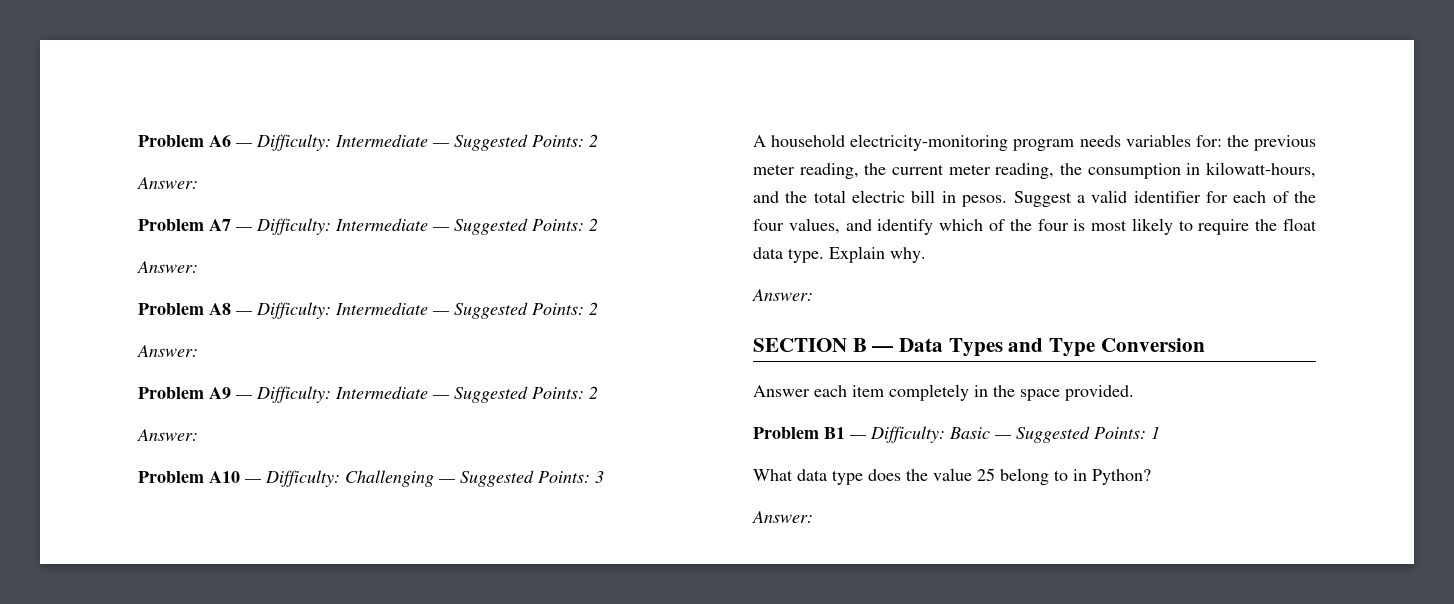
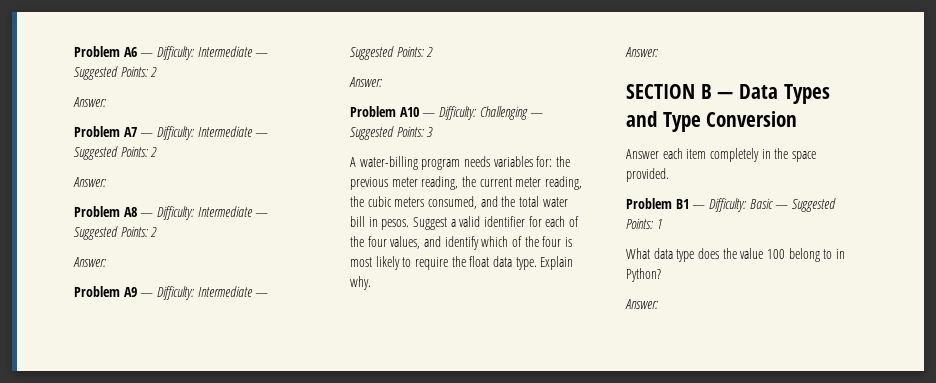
- A household electricity-monitoring program needs variables for: the previous meter reading, the current meter reading, the consumption in kilowatt-hours, and the total electric bill in pesos.
+ A water-billing program needs variables for: the previous meter reading, the current meter reading, the cubic meters consumed, and the total water bill in pesos.
- What data type does the value 25 belong to in Python?
+ What data type does the value 100 belong to in Python?

